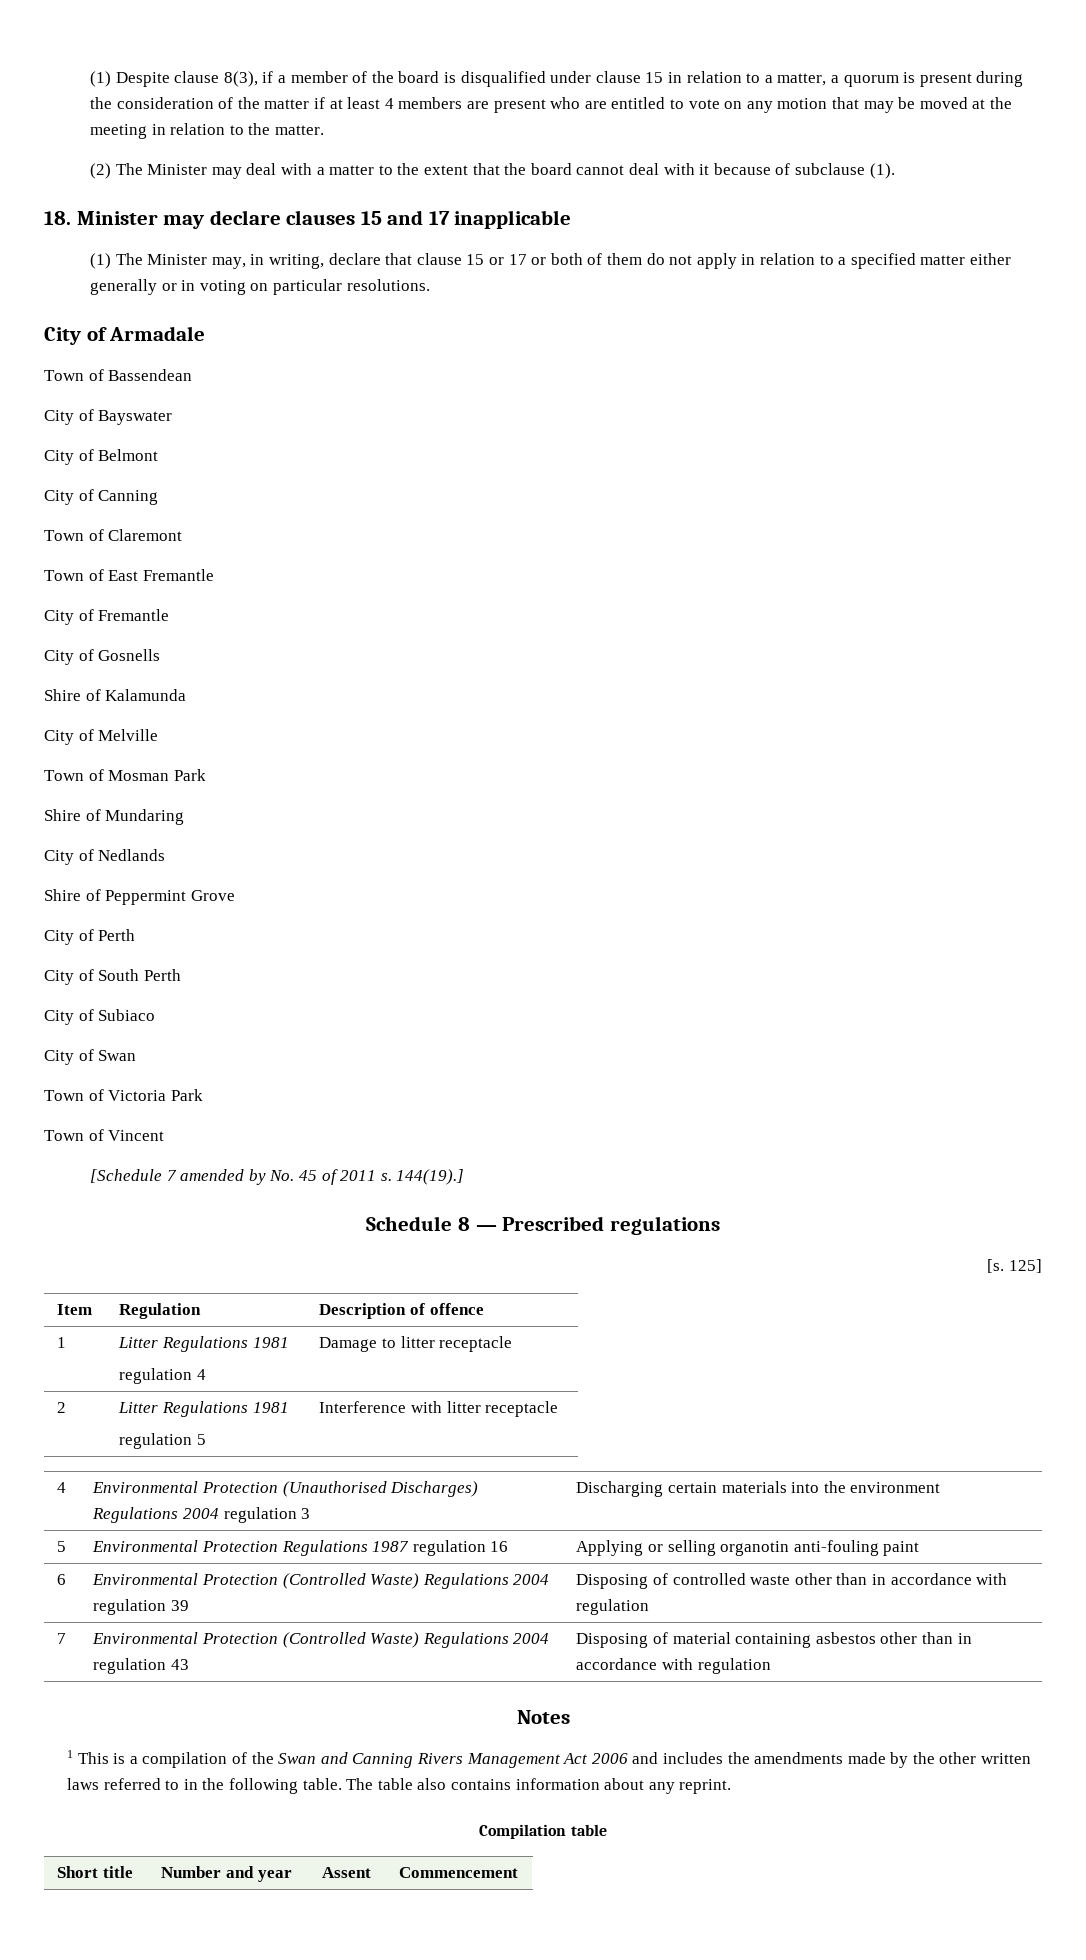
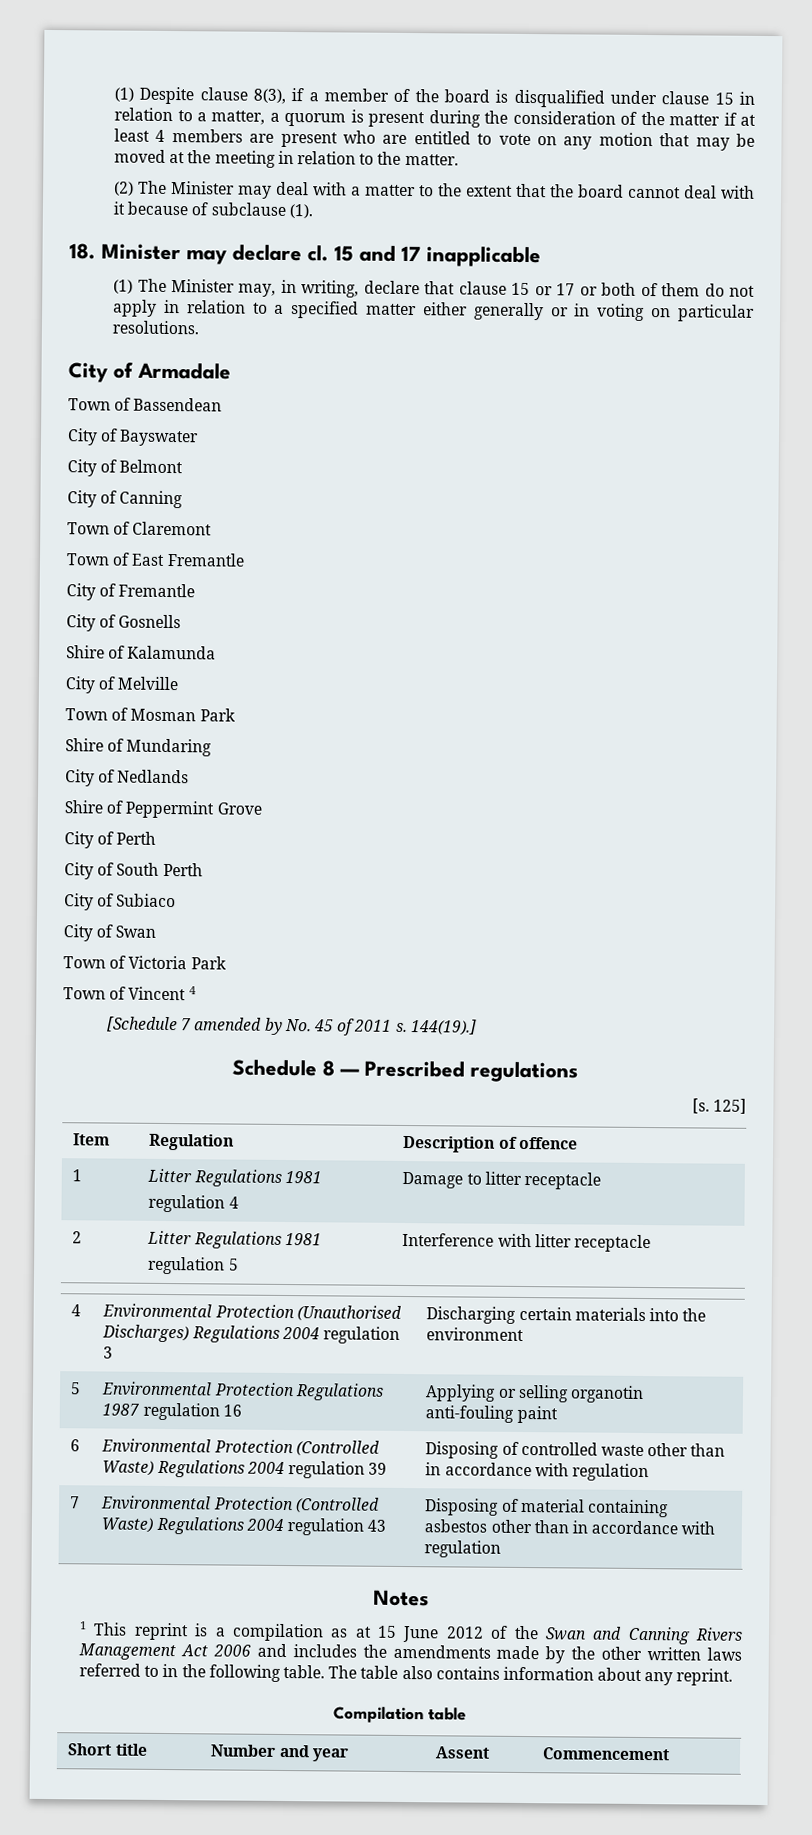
- 18. Minister may declare clauses 15 and 17 inapplicable
+ 18. Minister may declare cl. 15 and 17 inapplicable
- Town of Vincent
+ Town of Vincent 4
- 1 This is a compilation of the Swan and Canning Rivers Management Act 2006 and includes the amendments made by the other written laws referred to in the following table.
+ 1 This reprint is a compilation as at 15 June 2012 of the Swan and Canning Rivers Management Act 2006 and includes the amendments made by the other written laws referred to in the following table.

